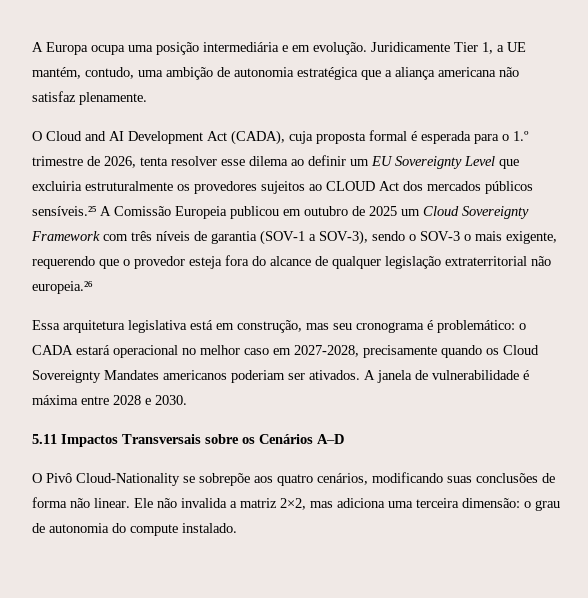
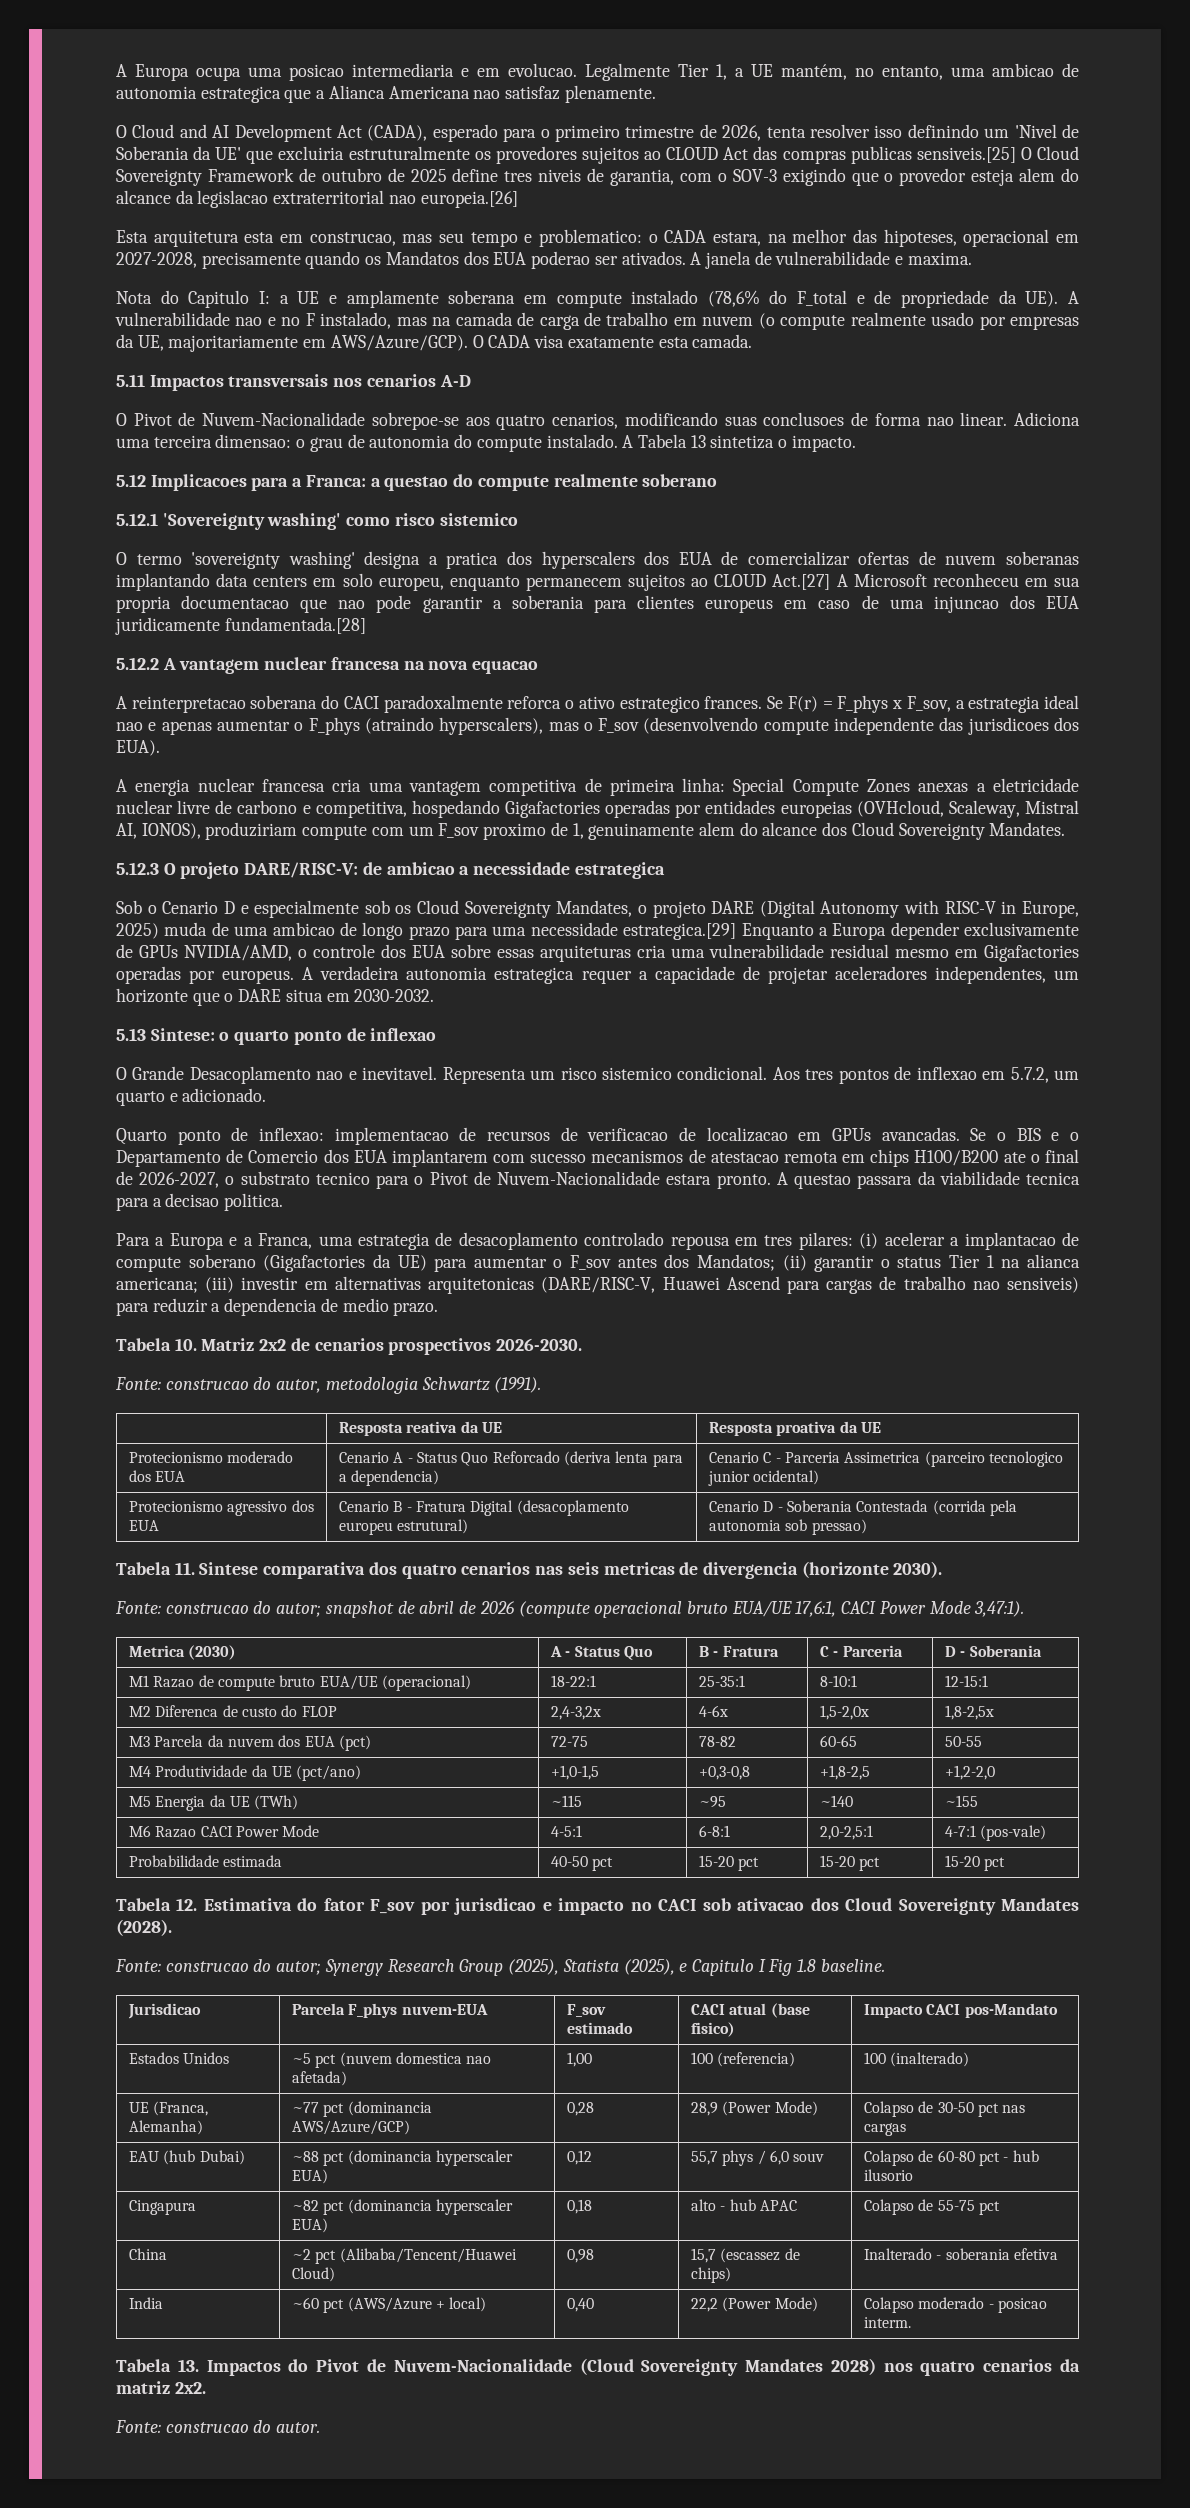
- A Europa ocupa uma posição intermediária e em evolução. Juridicamente Tier 1, a UE mantém, contudo, uma ambição de autonomia estratégica que a aliança americana não satisfaz plenamente.
+ A Europa ocupa uma posicao intermediaria e em evolucao. Legalmente Tier 1, a UE mantém, no entanto, uma ambicao de autonomia estrategica que a Alianca Americana nao satisfaz plenamente.
- O Cloud and AI Development Act (CADA), cuja proposta formal é esperada para o 1.º trimestre de 2026, tenta resolver esse dilema ao definir um EU Sovereignty Level que excluiria estruturalmente os provedores sujeitos ao CLOUD Act dos mercados públicos sensíveis.²⁵ A Comissão Europeia publicou em outubro de 2025 um Cloud Sovereignty Framework com três níveis de garantia (SOV-1 a SOV-3), sendo o SOV-3 o mais exigente, requerendo que o provedor esteja fora do alcance de qualquer legislação extraterritorial não europeia.²⁶
- Essa arquitetura legislativa está em construção, mas seu cronograma é problemático: o CADA estará operacional no melhor caso em 2027-2028, precisamente quando os Cloud Sovereignty Mandates americanos poderiam ser ativados.
+ O Cloud and AI Development Act (CADA), esperado para o primeiro trimestre de 2026, tenta resolver isso definindo um 'Nivel de Soberania da UE' que excluiria estruturalmente os provedores sujeitos ao CLOUD Act das compras publicas sensiveis.[25] O Cloud Sovereignty Framework de outubro de 2025 define tres niveis de garantia, com o SOV-3 exigindo que o provedor esteja alem do alcance da legislacao extraterritorial nao europeia.[26]
+ Esta arquitetura esta em construcao, mas seu tempo e problematico: o CADA estara, na melhor das hipoteses, operacional em 2027-2028, precisamente quando os Mandatos dos EUA poderao ser ativados.
- A janela de vulnerabilidade é máxima entre 2028 e 2030.
- 5.11 Impactos Transversais sobre os Cenários A–D
- O Pivô Cloud-Nationality se sobrepõe aos quatro cenários, modificando suas conclusões de forma não linear. Ele não invalida a matriz 2×2, mas adiciona uma terceira dimensão: o grau de autonomia do compute instalado.
+ A janela de vulnerabilidade e maxima.
+ Nota do Capitulo I: a UE e amplamente soberana em compute instalado (78,6% do F_total e de propriedade da UE). A vulnerabilidade nao e no F instalado, mas na camada de carga de trabalho em nuvem (o compute realmente usado por empresas da UE, majoritariamente em AWS/Azure/GCP). O CADA visa exatamente esta camada.
+ 5.11 Impactos transversais nos cenarios A-D
+ O Pivot de Nuvem-Nacionalidade sobrepoe-se aos quatro cenarios, modificando suas conclusoes de forma nao linear. Adiciona uma terceira dimensao: o grau de autonomia do compute instalado.
+ A Tabela 13 sintetiza o impacto.
+ 5.12 Implicacoes para a Franca: a questao do compute realmente soberano
+ 5.12.1 'Sovereignty washing' como risco sistemico
+ O termo 'sovereignty washing' designa a pratica dos hyperscalers dos EUA de comercializar ofertas de nuvem soberanas implantando data centers em solo europeu, enquanto permanecem sujeitos ao CLOUD Act.[27] A Microsoft reconheceu em sua propria documentacao que nao pode garantir a soberania para clientes europeus em caso de uma injuncao dos EUA juridicamente fundamentada.[28]
+ 5.12.2 A vantagem nuclear francesa na nova equacao
+ A reinterpretacao soberana do CACI paradoxalmente reforca o ativo estrategico frances. Se F(r) = F_phys x F_sov, a estrategia ideal nao e apenas aumentar o F_phys (atraindo hyperscalers), mas o F_sov (desenvolvendo compute independente das jurisdicoes dos EUA).
+ A energia nuclear francesa cria uma vantagem competitiva de primeira linha: Special Compute Zones anexas a eletricidade nuclear livre de carbono e competitiva, hospedando Gigafactories operadas por entidades europeias (OVHcloud, Scaleway, Mistral AI, IONOS), produziriam compute com um F_sov proximo de 1, genuinamente alem do alcance dos Cloud Sovereignty Mandates.
+ 5.12.3 O projeto DARE/RISC-V: de ambicao a necessidade estrategica
+ Sob o Cenario D e especialmente sob os Cloud Sovereignty Mandates, o projeto DARE (Digital Autonomy with RISC-V in Europe, 2025) muda de uma ambicao de longo prazo para uma necessidade estrategica.[29] Enquanto a Europa depender exclusivamente de GPUs NVIDIA/AMD, o controle dos EUA sobre essas arquiteturas cria uma vulnerabilidade residual mesmo em Gigafactories operadas por europeus. A verdadeira autonomia estrategica requer a capacidade de projetar aceleradores independentes, um horizonte que o DARE situa em 2030-2032.
+ 5.13 Sintese: o quarto ponto de inflexao
+ O Grande Desacoplamento nao e inevitavel. Representa um risco sistemico condicional. Aos tres pontos de inflexao em 5.7.2, um quarto e adicionado.
+ Quarto ponto de inflexao: implementacao de recursos de verificacao de localizacao em GPUs avancadas. Se o BIS e o Departamento de Comercio dos EUA implantarem com sucesso mecanismos de atestacao remota em chips H100/B200 ate o final de 2026-2027, o substrato tecnico para o Pivot de Nuvem-Nacionalidade estara pronto. A questao passara da viabilidade tecnica para a decisao politica.
+ Para a Europa e a Franca, uma estrategia de desacoplamento controlado repousa em tres pilares: (i) acelerar a implantacao de compute soberano (Gigafactories da UE) para aumentar o F_sov antes dos Mandatos; (ii) garantir o status Tier 1 na alianca americana; (iii) investir em alternativas arquitetonicas (DARE/RISC-V, Huawei Ascend para cargas de trabalho nao sensiveis) para reduzir a dependencia de medio prazo.
+ Tabela 10. Matriz 2x2 de cenarios prospectivos 2026-2030.
+ Fonte: construcao do autor, metodologia Schwartz (1991).
+ | Resposta reativa da UE | Resposta proativa da UE
+ Protecionismo moderado dos EUA | Cenario A - Status Quo Reforcado (deriva lenta para a dependencia) | Cenario C - Parceria Assimetrica (parceiro tecnologico junior ocidental)
+ Protecionismo agressivo dos EUA | Cenario B - Fratura Digital (desacoplamento europeu estrutural) | Cenario D - Soberania Contestada (corrida pela autonomia sob pressao)
+ Tabela 11. Sintese comparativa dos quatro cenarios nas seis metricas de divergencia (horizonte 2030).
+ Fonte: construcao do autor; snapshot de abril de 2026 (compute operacional bruto EUA/UE 17,6:1, CACI Power Mode 3,47:1).
+ Metrica (2030) | A - Status Quo | B - Fratura | C - Parceria | D - Soberania
+ M1 Razao de compute bruto EUA/UE (operacional) | 18-22:1 | 25-35:1 | 8-10:1 | 12-15:1
+ M2 Diferenca de custo do FLOP | 2,4-3,2x | 4-6x | 1,5-2,0x | 1,8-2,5x
+ M3 Parcela da nuvem dos EUA (pct) | 72-75 | 78-82 | 60-65 | 50-55
+ M4 Produtividade da UE (pct/ano) | +1,0-1,5 | +0,3-0,8 | +1,8-2,5 | +1,2-2,0
+ M5 Energia da UE (TWh) | ~115 | ~95 | ~140 | ~155
+ M6 Razao CACI Power Mode | 4-5:1 | 6-8:1 | 2,0-2,5:1 | 4-7:1 (pos-vale)
+ Probabilidade estimada | 40-50 pct | 15-20 pct | 15-20 pct | 15-20 pct
+ Tabela 12. Estimativa do fator F_sov por jurisdicao e impacto no CACI sob ativacao dos Cloud Sovereignty Mandates (2028).
+ Fonte: construcao do autor; Synergy Research Group (2025), Statista (2025), e Capitulo I Fig 1.8 baseline.
+ Jurisdicao | Parcela F_phys nuvem-EUA | F_sov estimado | CACI atual (base fisico) | Impacto CACI pos-Mandato
+ Estados Unidos | ~5 pct (nuvem domestica nao afetada) | 1,00 | 100 (referencia) | 100 (inalterado)
+ UE (Franca, Alemanha) | ~77 pct (dominancia AWS/Azure/GCP) | 0,28 | 28,9 (Power Mode) | Colapso de 30-50 pct nas cargas
+ EAU (hub Dubai) | ~88 pct (dominancia hyperscaler EUA) | 0,12 | 55,7 phys / 6,0 souv | Colapso de 60-80 pct - hub ilusorio
+ Cingapura | ~82 pct (dominancia hyperscaler EUA) | 0,18 | alto - hub APAC | Colapso de 55-75 pct
+ China | ~2 pct (Alibaba/Tencent/Huawei Cloud) | 0,98 | 15,7 (escassez de chips) | Inalterado - soberania efetiva
+ India | ~60 pct (AWS/Azure + local) | 0,40 | 22,2 (Power Mode) | Colapso moderado - posicao interm.
+ Tabela 13. Impactos do Pivot de Nuvem-Nacionalidade (Cloud Sovereignty Mandates 2028) nos quatro cenarios da matriz 2x2.
+ Fonte: construcao do autor.

